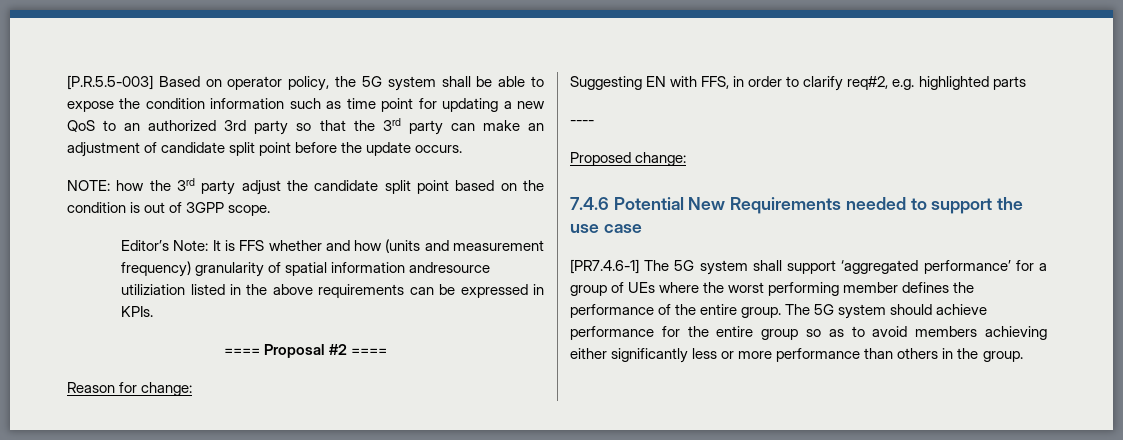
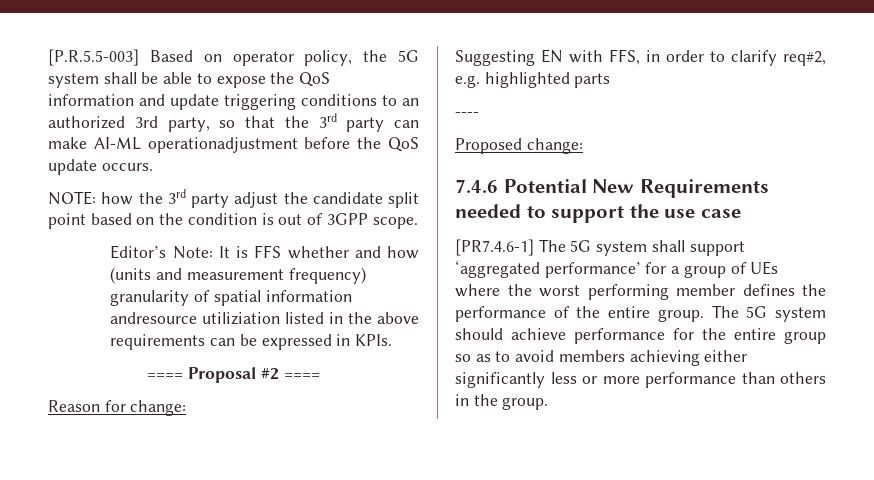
- [P.R.5.5-003] Based on operator policy, the 5G system shall be able to expose the condition information such as time point for updating a new QoS to an authorized 3rd party so that the 3rd party can make an adjustment of candidate split point before the update occurs.
+ [P.R.5.5-003] Based on operator policy, the 5G system shall be able to expose the QoS information and update triggering conditions to an authorized 3rd party, so that the 3rd party can make AI-ML operationadjustment before the QoS update occurs.

